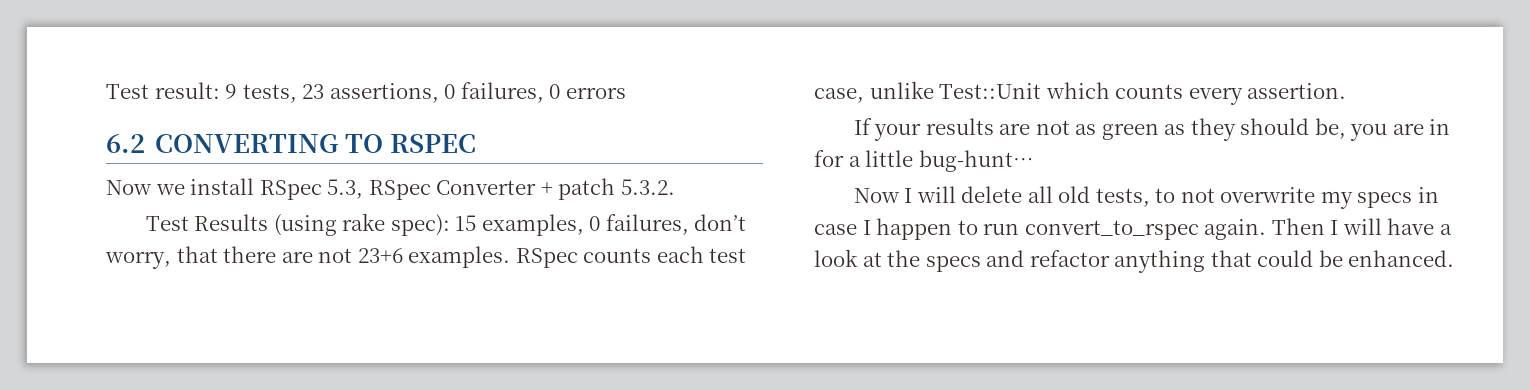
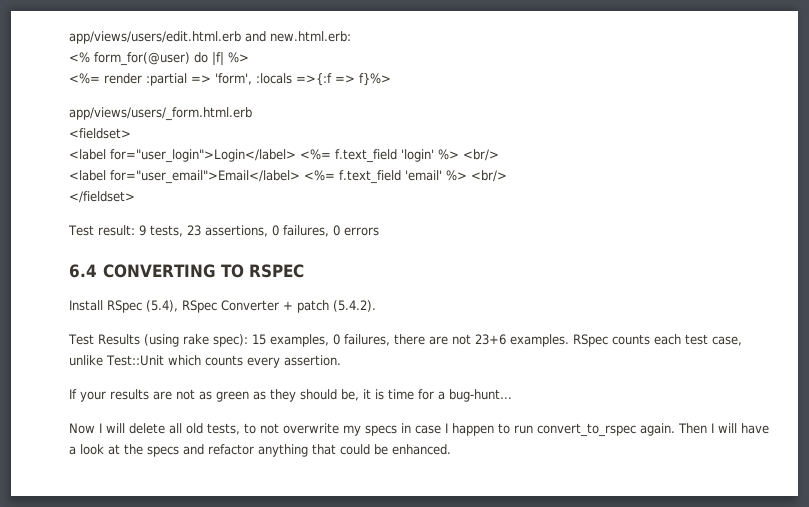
+ app/views/users/edit.html.erb and new.html.erb:
+ <% form_for(@user) do |f| %>
+ <%= render :partial => 'form', :locals =>{:f => f}%>
+ app/views/users/_form.html.erb
+ <fieldset>
+ <label for="user_login">Login</label> <%= f.text_field 'login' %> <br/>
+ <label for="user_email">Email</label> <%= f.text_field 'email' %> <br/>
+ </fieldset>
- 6.2 CONVERTING TO RSPEC
+ 6.4 CONVERTING TO RSPEC
- Now we install RSpec 5.3, RSpec Converter + patch 5.3.2.
+ Install RSpec (5.4), RSpec Converter + patch (5.4.2).
- Test Results (using rake spec): 15 examples, 0 failures, don’t worry, that there are not 23+6 examples.
+ Test Results (using rake spec): 15 examples, 0 failures, there are not 23+6 examples.
- If your results are not as green as they should be, you are in for a little bug-hunt…
+ If your results are not as green as they should be, it is time for a bug-hunt…

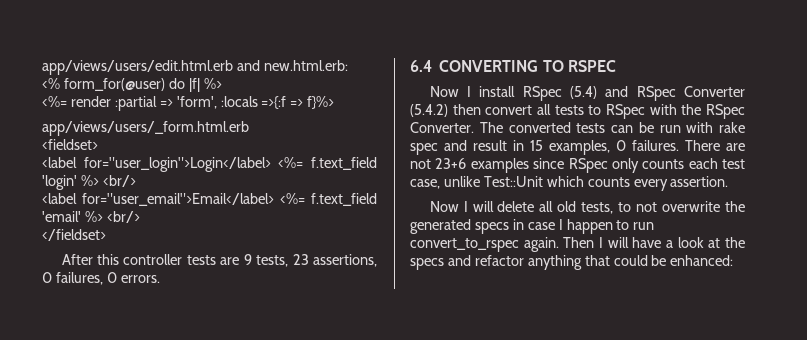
- Test result: 9 tests, 23 assertions, 0 failures, 0 errors
+ After this controller tests are 9 tests, 23 assertions, 0 failures, 0 errors.
- Install RSpec (5.4), RSpec Converter + patch (5.4.2).
- Test Results (using rake spec): 15 examples, 0 failures, there are not 23+6 examples. RSpec counts each test case, unlike Test::Unit which counts every assertion.
+ Now I install RSpec (5.4) and RSpec Converter (5.4.2) then convert all tests to RSpec with the RSpec Converter. The converted tests can be run with rake spec and result in 15 examples, 0 failures. There are not 23+6 examples since RSpec only counts each test case, unlike Test::Unit which counts every assertion.
- If your results are not as green as they should be, it is time for a bug-hunt…
- Now I will delete all old tests, to not overwrite my specs in case I happen to run convert_to_rspec again.
+ Now I will delete all old tests, to not overwrite the generated specs in case I happen to run convert_to_rspec again.
- Then I will have a look at the specs and refactor anything that could be enhanced.
+ Then I will have a look at the specs and refactor anything that could be enhanced:

